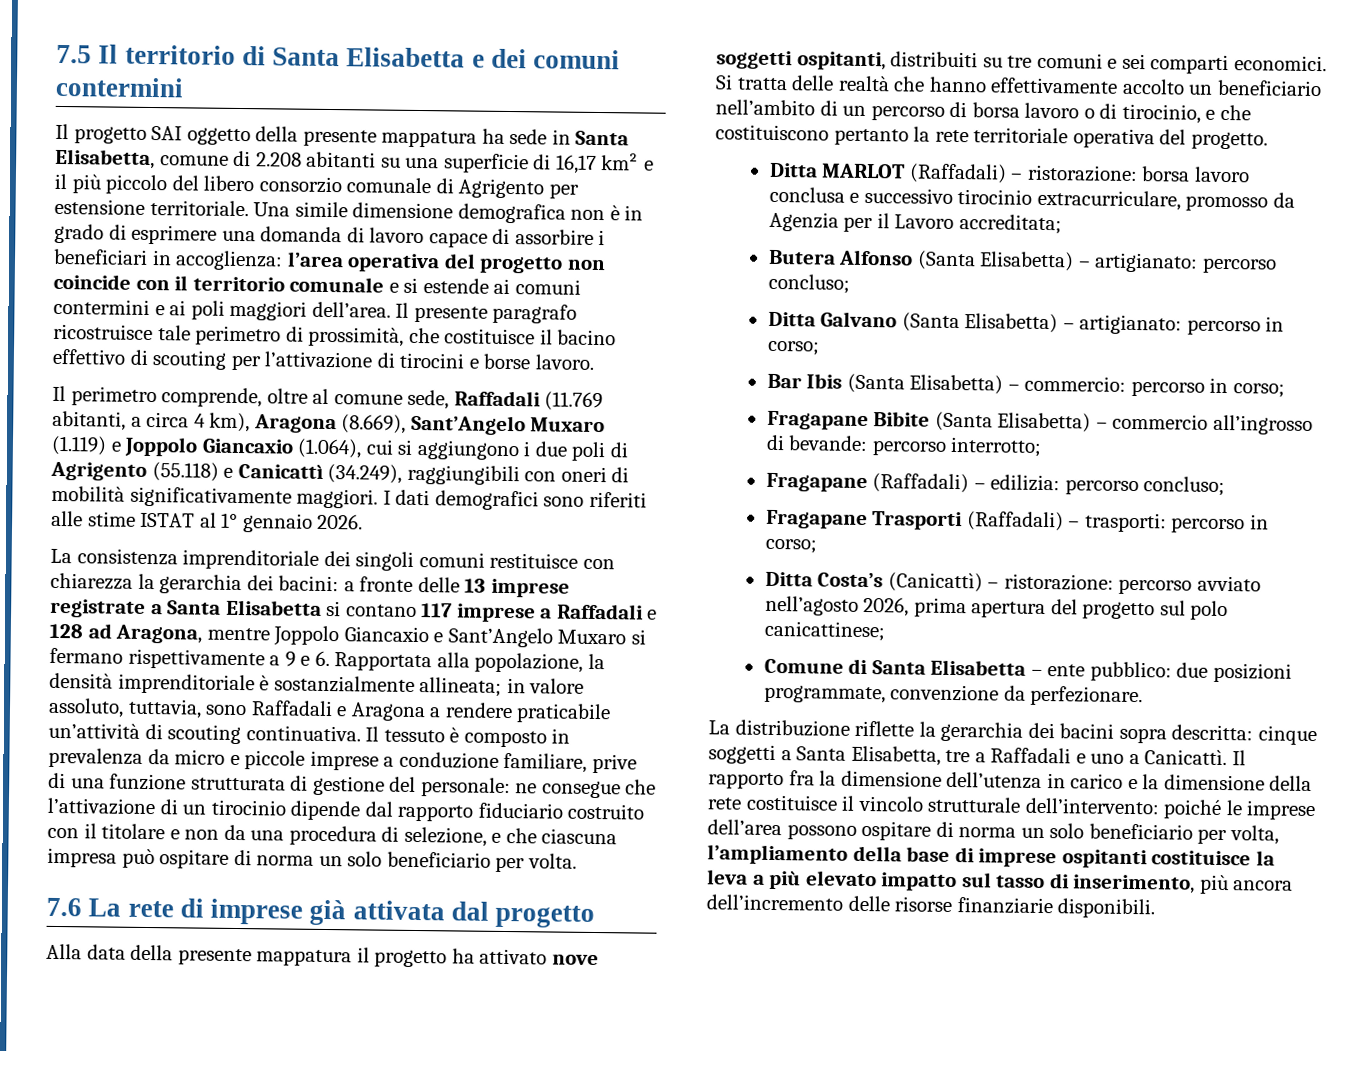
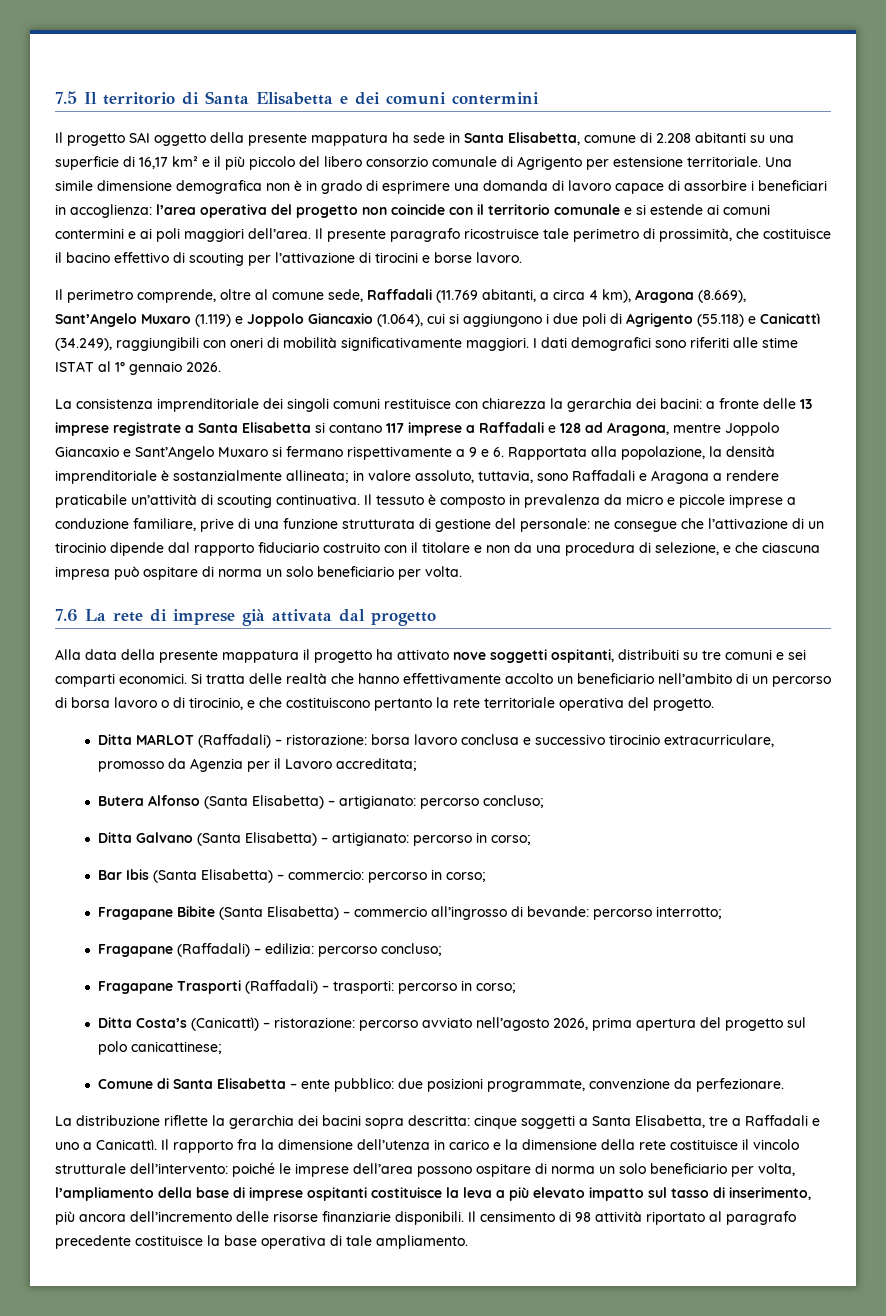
+ Il censimento di 98 attività riportato al paragrafo precedente costituisce la base operativa di tale ampliamento.

